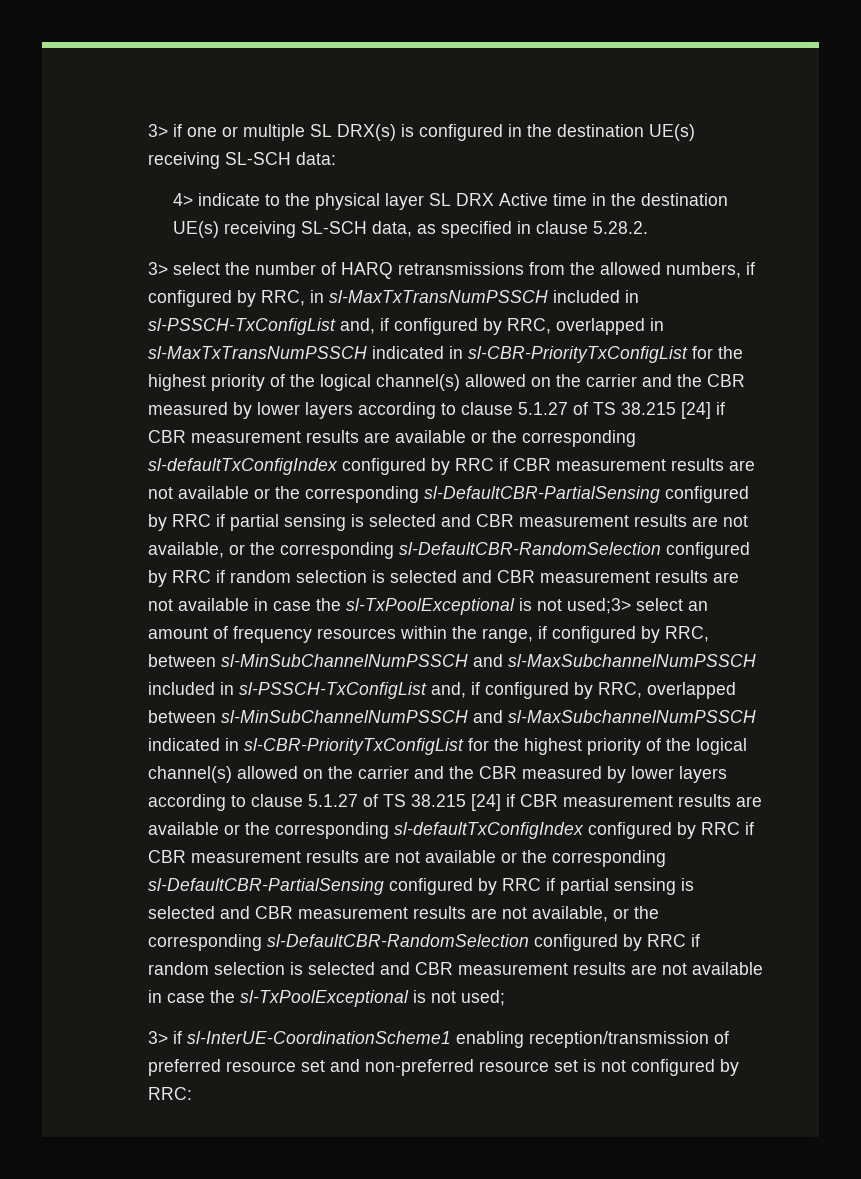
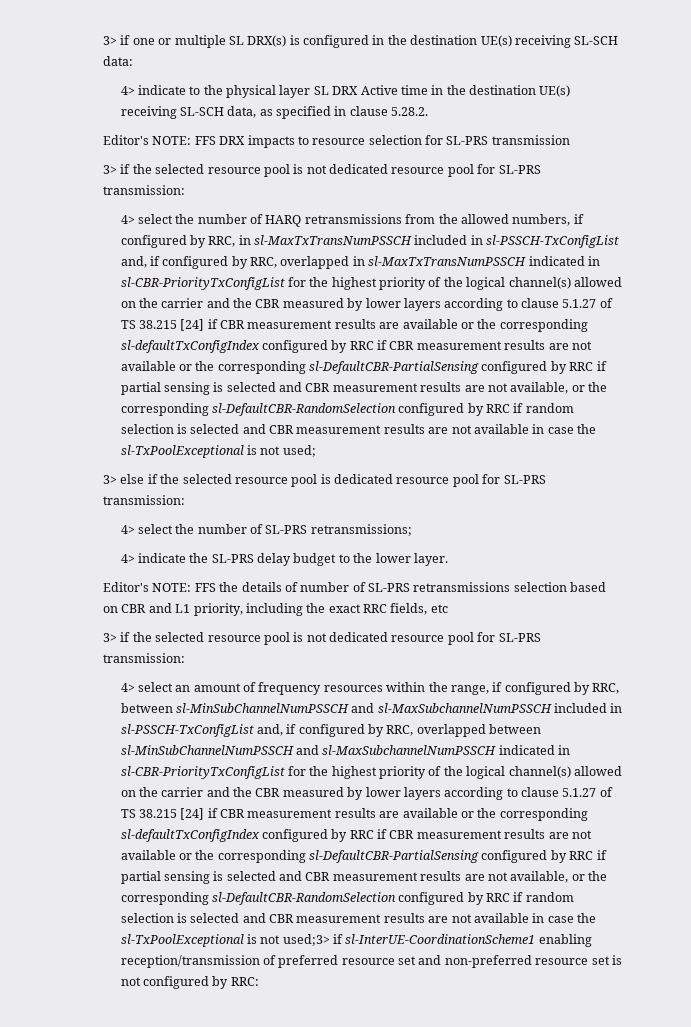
- 3> select the number of HARQ retransmissions from the allowed numbers, if configured by RRC, in sl-MaxTxTransNumPSSCH included in sl-PSSCH-TxConfigList and, if configured by RRC, overlapped in sl-MaxTxTransNumPSSCH indicated in sl-CBR-PriorityTxConfigList for the highest priority of the logical channel(s) allowed on the carrier and the CBR measured by lower layers according to clause 5.1.27 of TS 38.215 [24] if CBR measurement results are available or the corresponding sl-defaultTxConfigIndex configured by RRC if CBR measurement results are not available or the corresponding sl-DefaultCBR-PartialSensing configured by RRC if partial sensing is selected and CBR measurement results are not available, or the corresponding sl-DefaultCBR-RandomSelection configured by RRC if random selection is selected and CBR measurement results are not available in case the sl-TxPoolExceptional is not used;3> select an amount of frequency resources within the range, if configured by RRC, between sl-MinSubChannelNumPSSCH and sl-MaxSubchannelNumPSSCH included in sl-PSSCH-TxConfigList and, if configured by RRC, overlapped between sl-MinSubChannelNumPSSCH and sl-MaxSubchannelNumPSSCH indicated in sl-CBR-PriorityTxConfigList for the highest priority of the logical channel(s) allowed on the carrier and the CBR measured by lower layers according to clause 5.1.27 of TS 38.215 [24] if CBR measurement results are available or the corresponding sl-defaultTxConfigIndex configured by RRC if CBR measurement results are not available or the corresponding sl-DefaultCBR-PartialSensing configured by RRC if partial sensing is selected and CBR measurement results are not available, or the corresponding sl-DefaultCBR-RandomSelection configured by RRC if random selection is selected and CBR measurement results are not available in case the sl-TxPoolExceptional is not used;
- 3> if sl-InterUE-CoordinationScheme1 enabling reception/transmission of preferred resource set and non-preferred resource set is not configured by RRC:
+ Editor's NOTE: FFS DRX impacts to resource selection for SL-PRS transmission
+ 3> if the selected resource pool is not dedicated resource pool for SL-PRS transmission:
+ 4> select the number of HARQ retransmissions from the allowed numbers, if configured by RRC, in sl-MaxTxTransNumPSSCH included in sl-PSSCH-TxConfigList and, if configured by RRC, overlapped in sl-MaxTxTransNumPSSCH indicated in sl-CBR-PriorityTxConfigList for the highest priority of the logical channel(s) allowed on the carrier and the CBR measured by lower layers according to clause 5.1.27 of TS 38.215 [24] if CBR measurement results are available or the corresponding sl-defaultTxConfigIndex configured by RRC if CBR measurement results are not available or the corresponding sl-DefaultCBR-PartialSensing configured by RRC if partial sensing is selected and CBR measurement results are not available, or the corresponding sl-DefaultCBR-RandomSelection configured by RRC if random selection is selected and CBR measurement results are not available in case the sl-TxPoolExceptional is not used;
+ 3> else if the selected resource pool is dedicated resource pool for SL-PRS transmission:
+ 4> select the number of SL-PRS retransmissions;
+ 4> indicate the SL-PRS delay budget to the lower layer.
+ Editor's NOTE: FFS the details of number of SL-PRS retransmissions selection based on CBR and L1 priority, including the exact RRC fields, etc
+ 3> if the selected resource pool is not dedicated resource pool for SL-PRS transmission:
+ 4> select an amount of frequency resources within the range, if configured by RRC, between sl-MinSubChannelNumPSSCH and sl-MaxSubchannelNumPSSCH included in sl-PSSCH-TxConfigList and, if configured by RRC, overlapped between sl-MinSubChannelNumPSSCH and sl-MaxSubchannelNumPSSCH indicated in sl-CBR-PriorityTxConfigList for the highest priority of the logical channel(s) allowed on the carrier and the CBR measured by lower layers according to clause 5.1.27 of TS 38.215 [24] if CBR measurement results are available or the corresponding sl-defaultTxConfigIndex configured by RRC if CBR measurement results are not available or the corresponding sl-DefaultCBR-PartialSensing configured by RRC if partial sensing is selected and CBR measurement results are not available, or the corresponding sl-DefaultCBR-RandomSelection configured by RRC if random selection is selected and CBR measurement results are not available in case the sl-TxPoolExceptional is not used;3> if sl-InterUE-CoordinationScheme1 enabling reception/transmission of preferred resource set and non-preferred resource set is not configured by RRC:

